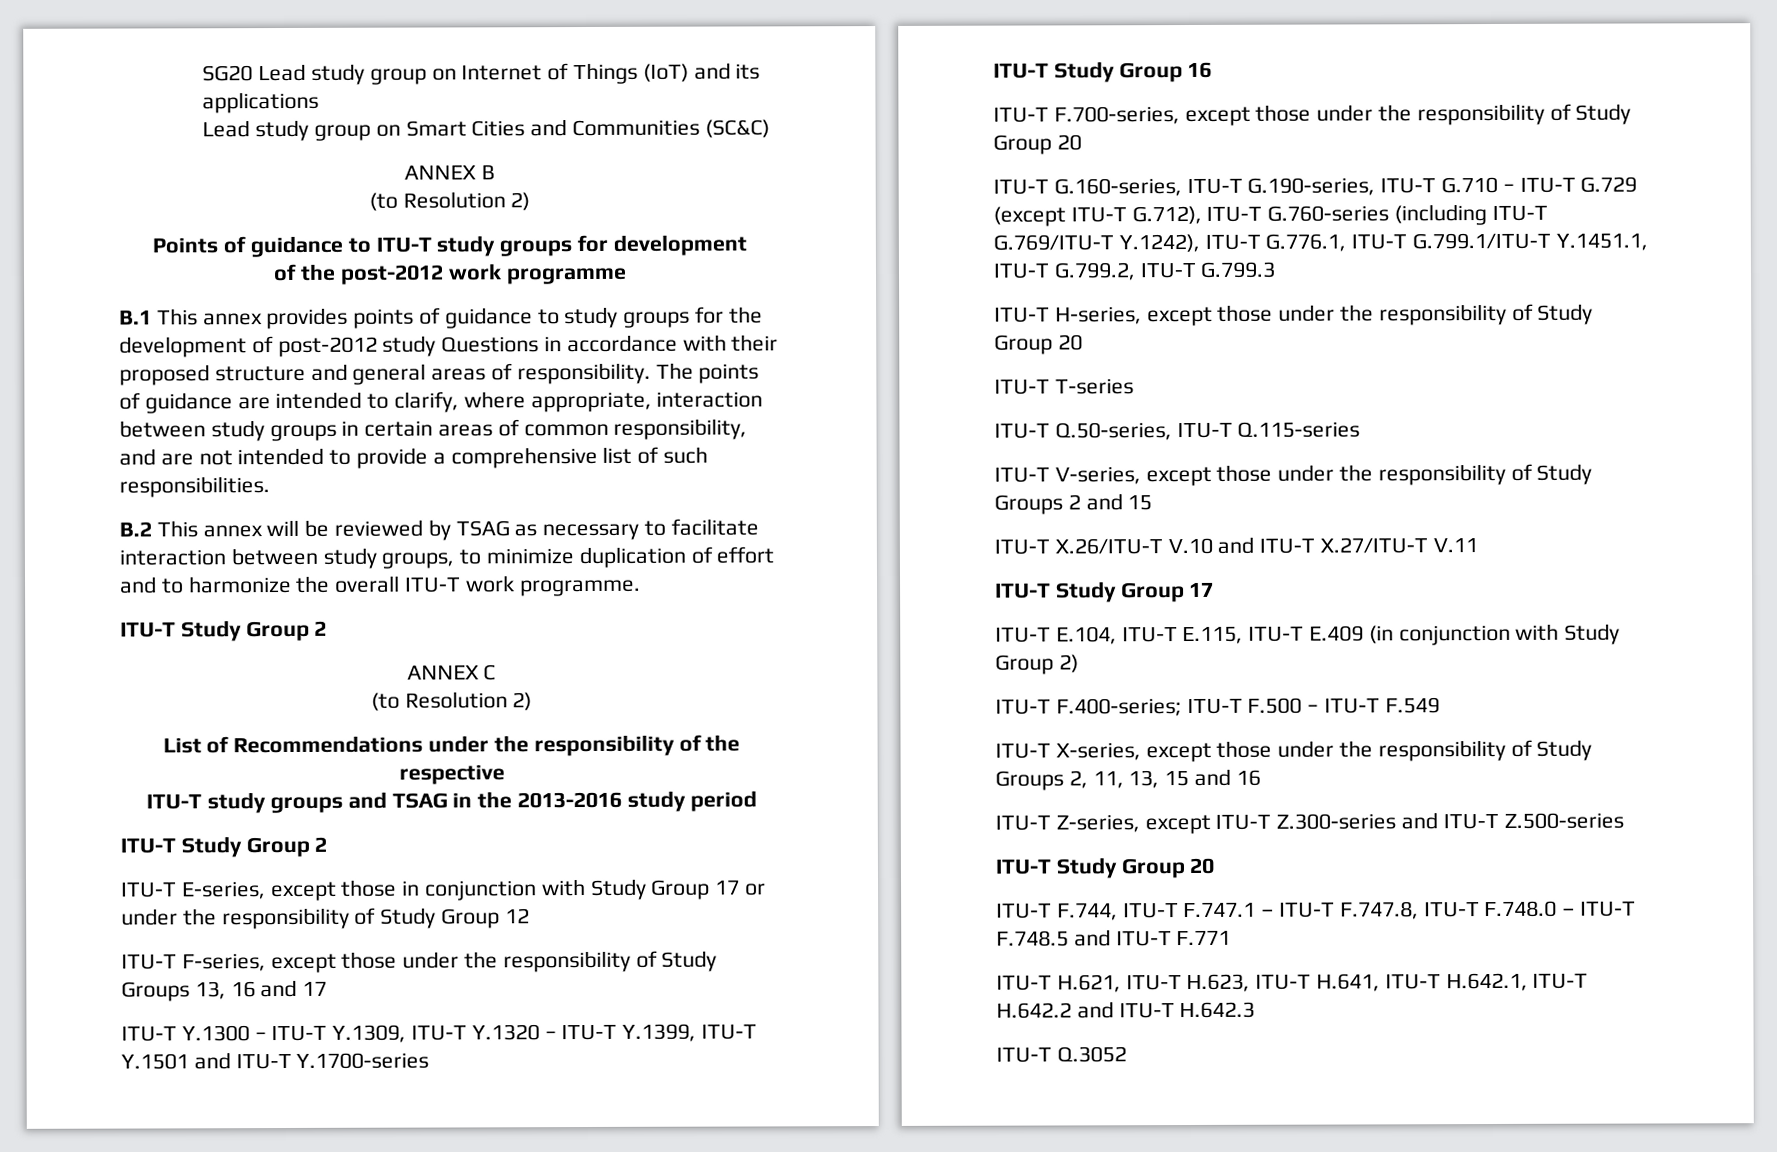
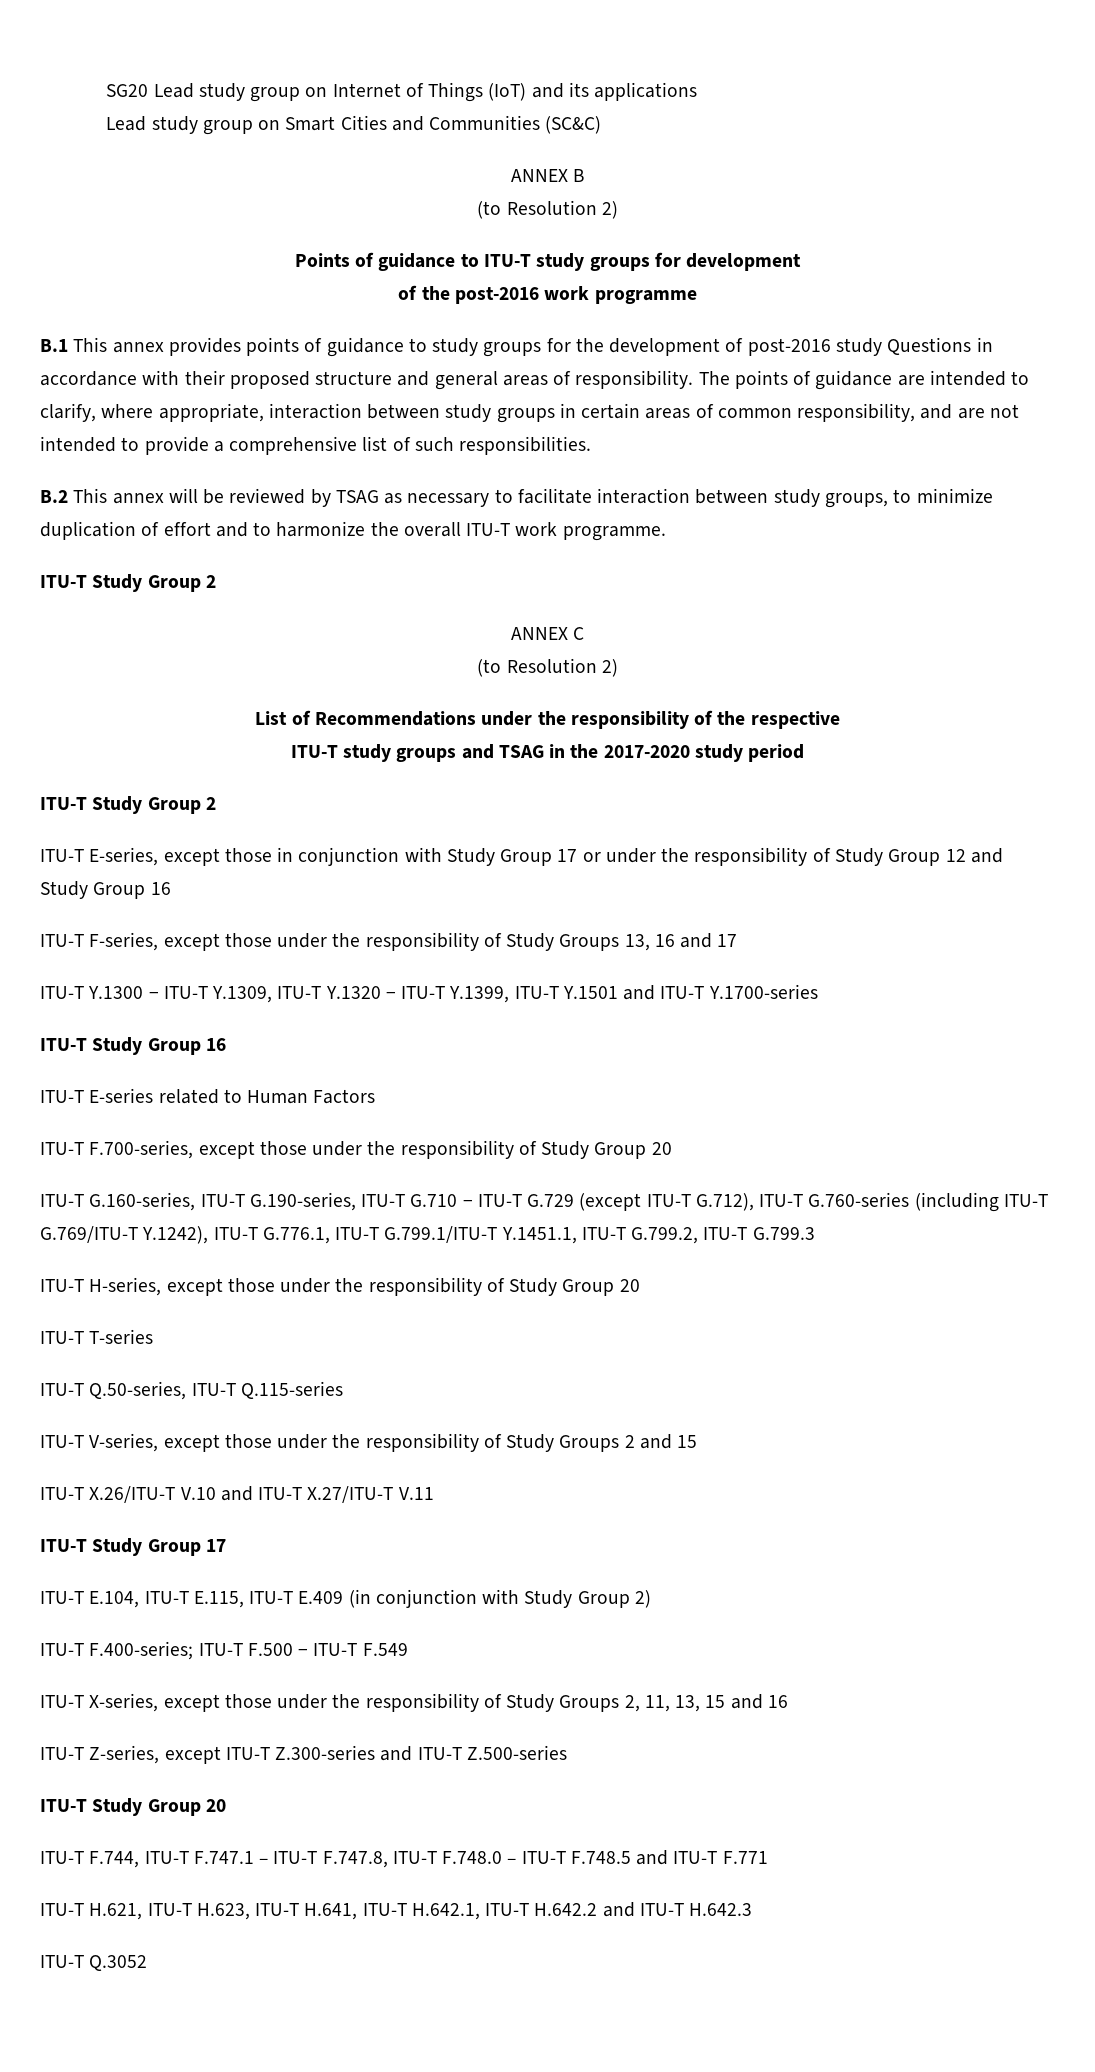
- of the post-2012 work programme
+ of the post-2016 work programme
- B.1 This annex provides points of guidance to study groups for the development of post-2012 study Questions in accordance with their proposed structure and general areas of responsibility.
+ B.1 This annex provides points of guidance to study groups for the development of post-2016 study Questions in accordance with their proposed structure and general areas of responsibility.
- ITU-T study groups and TSAG in the 2013-2016 study period
+ ITU-T study groups and TSAG in the 2017-2020 study period
- ITU-T E-series, except those in conjunction with Study Group 17 or under the responsibility of Study Group 12
+ ITU-T E-series, except those in conjunction with Study Group 17 or under the responsibility of Study Group 12 and Study Group 16
+ ITU-T E-series related to Human Factors

